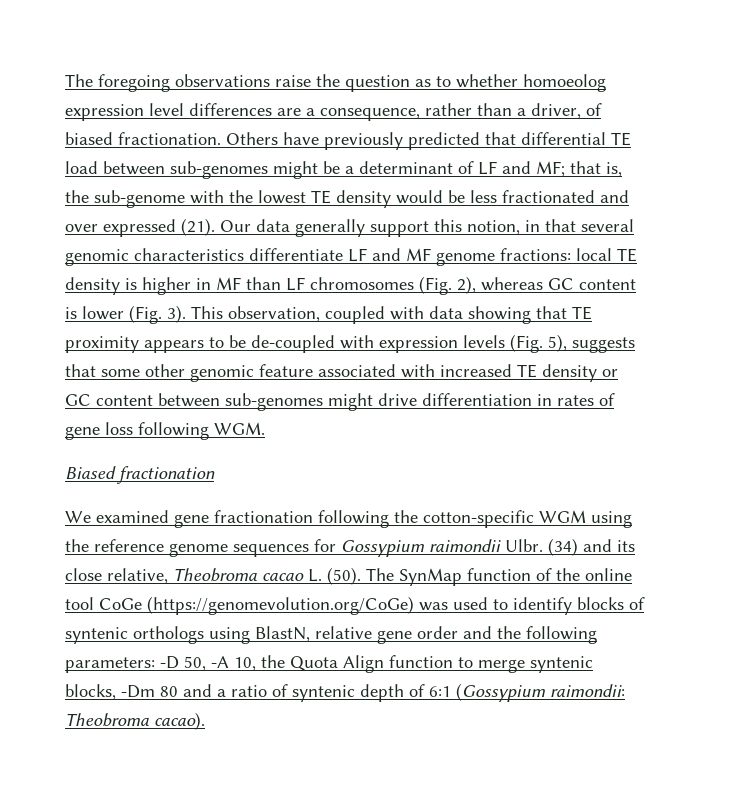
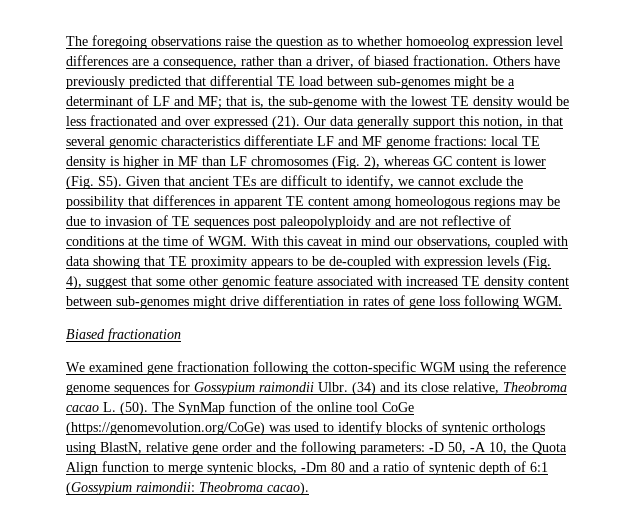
- local TE density is higher in MF than LF chromosomes (Fig. 2), whereas GC content is lower (Fig. 3). This observation, coupled with data showing that TE proximity appears to be de-coupled with expression levels (Fig. 5), suggests that some other genomic feature associated with increased TE density or GC content between sub-genomes might drive differentiation in rates of gene loss following WGM.
+ local TE density is higher in MF than LF chromosomes (Fig. 2), whereas GC content is lower (Fig. S5). Given that ancient TEs are difficult to identify, we cannot exclude the possibility that differences in apparent TE content among homeologous regions may be due to invasion of TE sequences post paleopolyploidy and are not reflective of conditions at the time of WGM. With this caveat in mind our observations, coupled with data showing that TE proximity appears to be de-coupled with expression levels (Fig. 4), suggest that some other genomic feature associated with increased TE density content between sub-genomes might drive differentiation in rates of gene loss following WGM.

